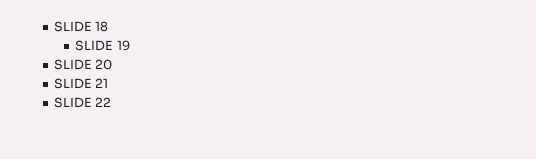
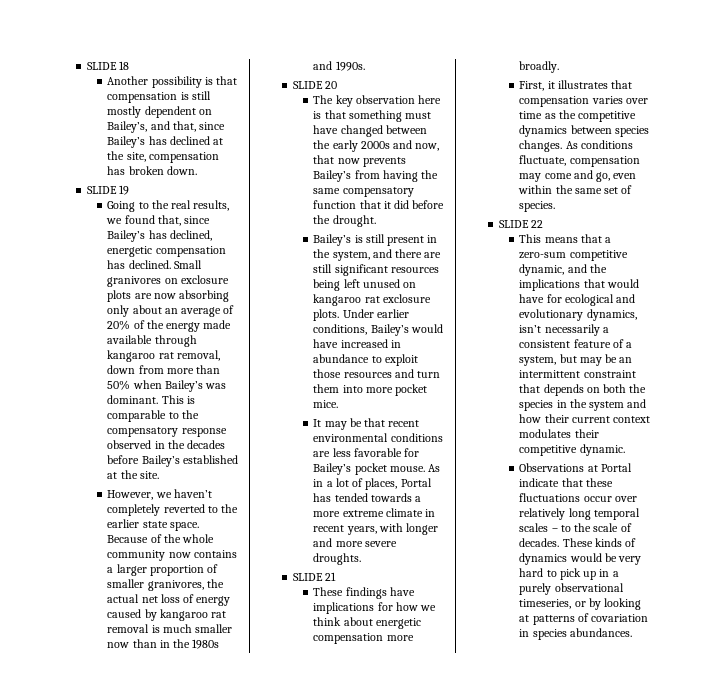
+ Another possibility is that compensation is still mostly dependent on Bailey’s, and that, since Bailey’s has declined at the site, compensation has broken down.
  SLIDE 19
+ Going to the real results, we found that, since Bailey’s has declined, energetic compensation has declined. Small granivores on exclosure plots are now absorbing only about an average of 20% of the energy made available through kangaroo rat removal, down from more than 50% when Bailey’s was dominant. This is comparable to the compensatory response observed in the decades before Bailey’s established at the site.
+ However, we haven’t completely reverted to the earlier state space. Because of the whole community now contains a larger proportion of smaller granivores, the actual net loss of energy caused by kangaroo rat removal is much smaller now than in the 1980s and 1990s.
  SLIDE 20
+ The key observation here is that something must have changed between the early 2000s and now, that now prevents Bailey’s from having the same compensatory function that it did before the drought.
+ Bailey’s is still present in the system, and there are still significant resources being left unused on kangaroo rat exclosure plots. Under earlier conditions, Bailey’s would have increased in abundance to exploit those resources and turn them into more pocket mice.
+ It may be that recent environmental conditions are less favorable for Bailey’s pocket mouse. As in a lot of places, Portal has tended towards a more extreme climate in recent years, with longer and more severe droughts.
  SLIDE 21
+ These findings have implications for how we think about energetic compensation more broadly.
+ First, it illustrates that compensation varies over time as the competitive dynamics between species changes. As conditions fluctuate, compensation may come and go, even within the same set of species.
  SLIDE 22
+ This means that a zero-sum competitive dynamic, and the implications that would have for ecological and evolutionary dynamics, isn’t necessarily a consistent feature of a system, but may be an intermittent constraint that depends on both the species in the system and how their current context modulates their competitive dynamic.
+ Observations at Portal indicate that these fluctuations occur over relatively long temporal scales – to the scale of decades. These kinds of dynamics would be very hard to pick up in a purely observational timeseries, or by looking at patterns of covariation in species abundances.

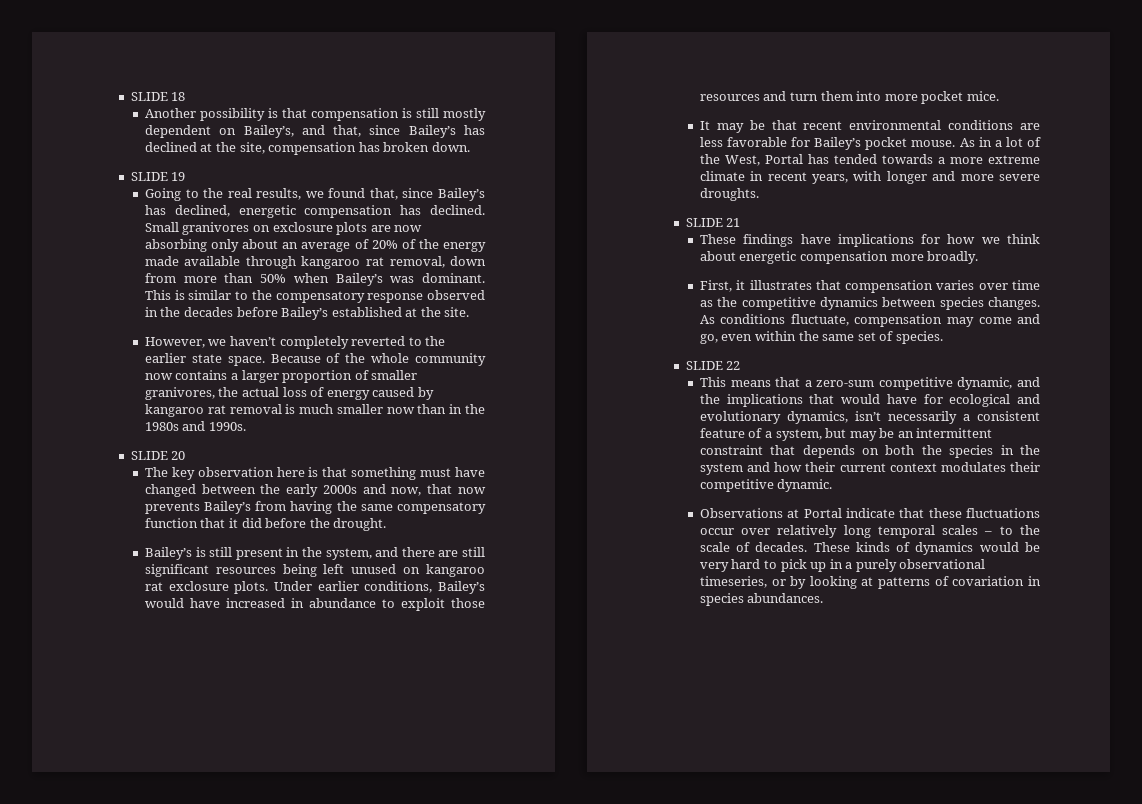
- This is comparable to the compensatory response observed in the decades before Bailey’s established at the site.
+ This is similar to the compensatory response observed in the decades before Bailey’s established at the site.
- Because of the whole community now contains a larger proportion of smaller granivores, the actual net loss of energy caused by kangaroo rat removal is much smaller now than in the 1980s and 1990s.
+ Because of the whole community now contains a larger proportion of smaller granivores, the actual loss of energy caused by kangaroo rat removal is much smaller now than in the 1980s and 1990s.
- As in a lot of places, Portal has tended towards a more extreme climate in recent years, with longer and more severe droughts.
+ As in a lot of the West, Portal has tended towards a more extreme climate in recent years, with longer and more severe droughts.

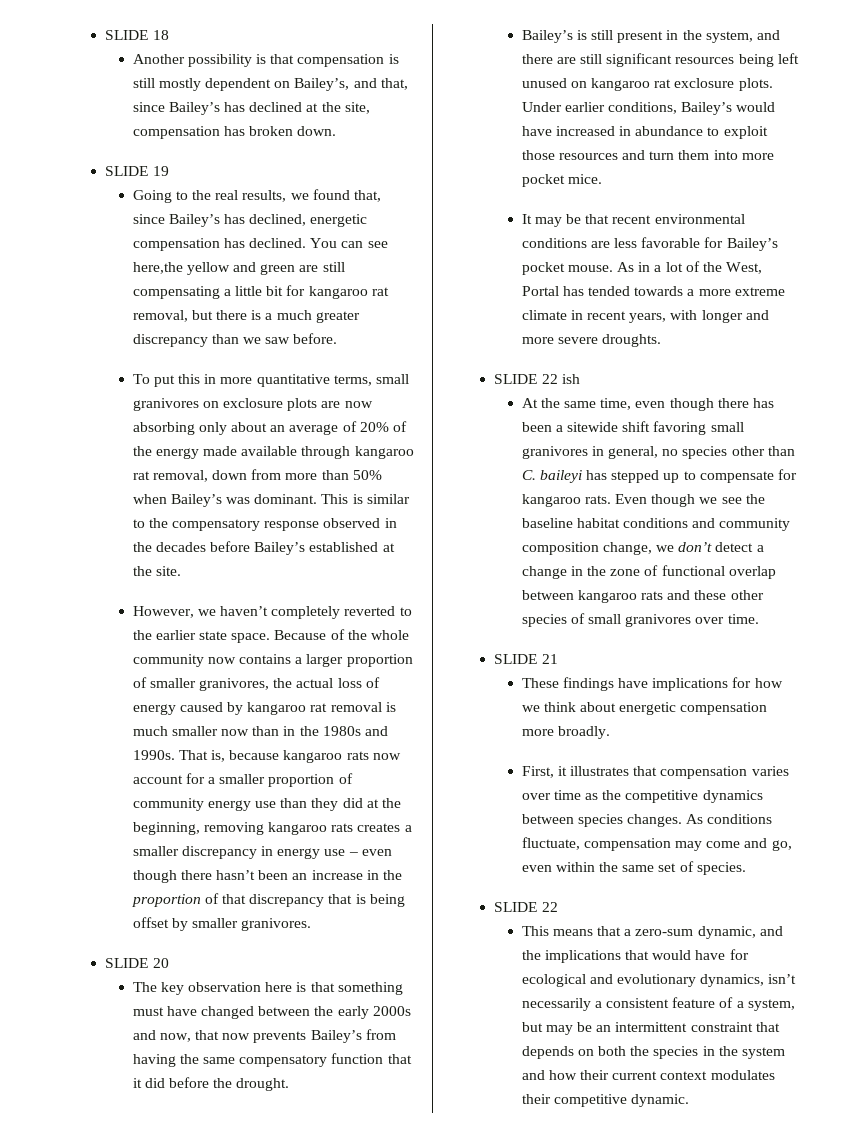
- Small granivores on exclosure plots are now absorbing only about an average of 20% of the energy made available through kangaroo rat removal, down from more than 50% when Bailey’s was dominant.
+ You can see here,the yellow and green are still compensating a little bit for kangaroo rat removal, but there is a much greater discrepancy than we saw before.
+ To put this in more quantitative terms, small granivores on exclosure plots are now absorbing only about an average of 20% of the energy made available through kangaroo rat removal, down from more than 50% when Bailey’s was dominant.
+ That is, because kangaroo rats now account for a smaller proportion of community energy use than they did at the beginning, removing kangaroo rats creates a smaller discrepancy in energy use – even though there hasn’t been an increase in the proportion of that discrepancy that is being offset by smaller granivores.
+ SLIDE 22 ish
+ At the same time, even though there has been a sitewide shift favoring small granivores in general, no species other than C. baileyi has stepped up to compensate for kangaroo rats. Even though we see the baseline habitat conditions and community composition change, we don’t detect a change in the zone of functional overlap between kangaroo rats and these other species of small granivores over time.
- This means that a zero-sum competitive dynamic, and the implications that would have for ecological and evolutionary dynamics, isn’t necessarily a consistent feature of a system, but may be an intermittent constraint that depends on both the species in the system and how their current context modulates their competitive dynamic.
+ This means that a zero-sum dynamic, and the implications that would have for ecological and evolutionary dynamics, isn’t necessarily a consistent feature of a system, but may be an intermittent constraint that depends on both the species in the system and how their current context modulates their competitive dynamic.
- Observations at Portal indicate that these fluctuations occur over relatively long temporal scales – to the scale of decades. These kinds of dynamics would be very hard to pick up in a purely observational timeseries, or by looking at patterns of covariation in species abundances.

